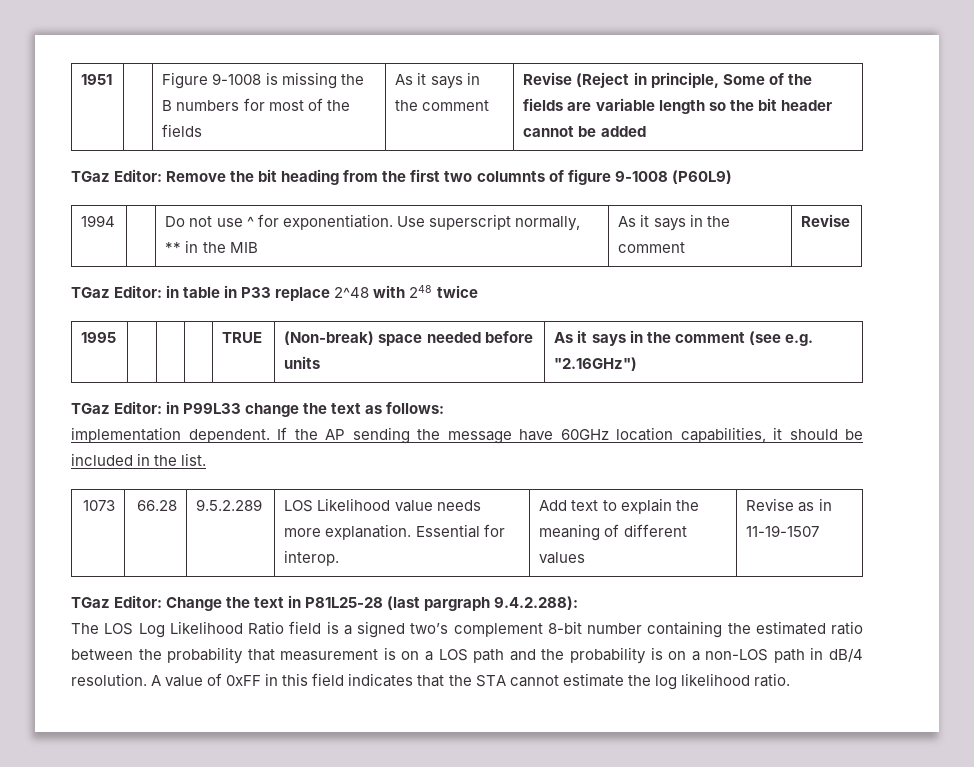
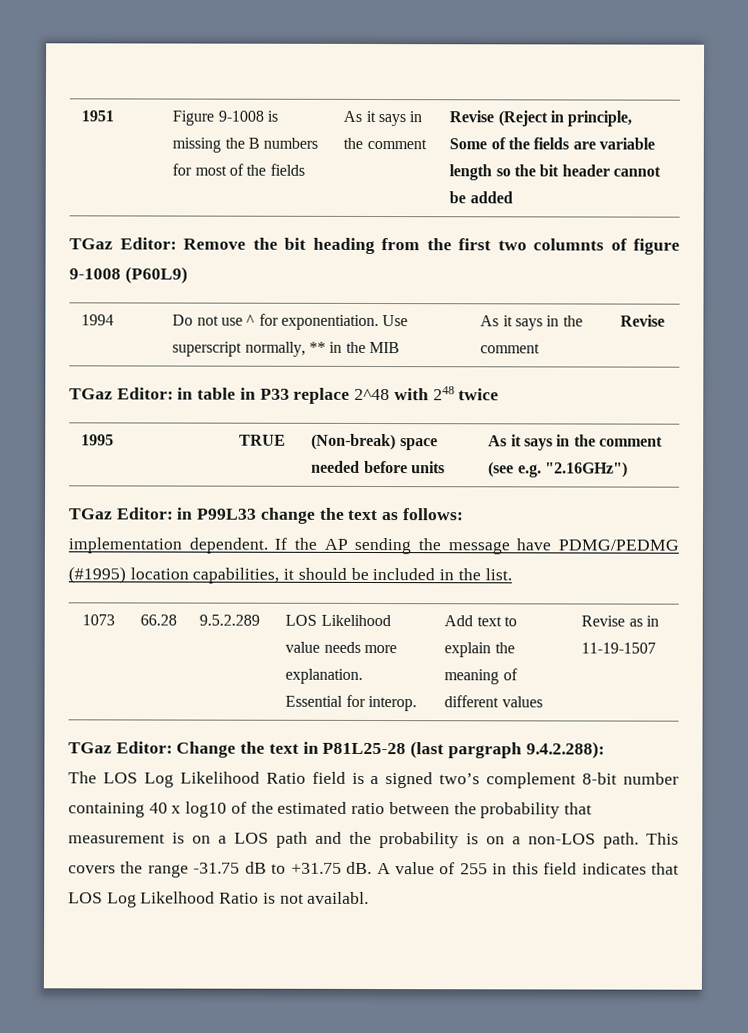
- If the AP sending the message have 60GHz location capabilities, it should be included in the list.
+ If the AP sending the message have PDMG/PEDMG (#1995) location capabilities, it should be included in the list.
- The LOS Log Likelihood Ratio field is a signed two’s complement 8-bit number containing the estimated ratio between the probability that measurement is on a LOS path and the probability is on a non-LOS path in dB/4 resolution.
+ The LOS Log Likelihood Ratio field is a signed two’s complement 8-bit number containing 40 x log10 of the estimated ratio between the probability that measurement is on a LOS path and the probability is on a non-LOS path. This covers the range -31.75 dB to +31.75 dB.
- A value of 0xFF in this field indicates that the STA cannot estimate the log likelihood ratio.
+ A value of 255 in this field indicates that LOS Log Likelhood Ratio is not availabl.

